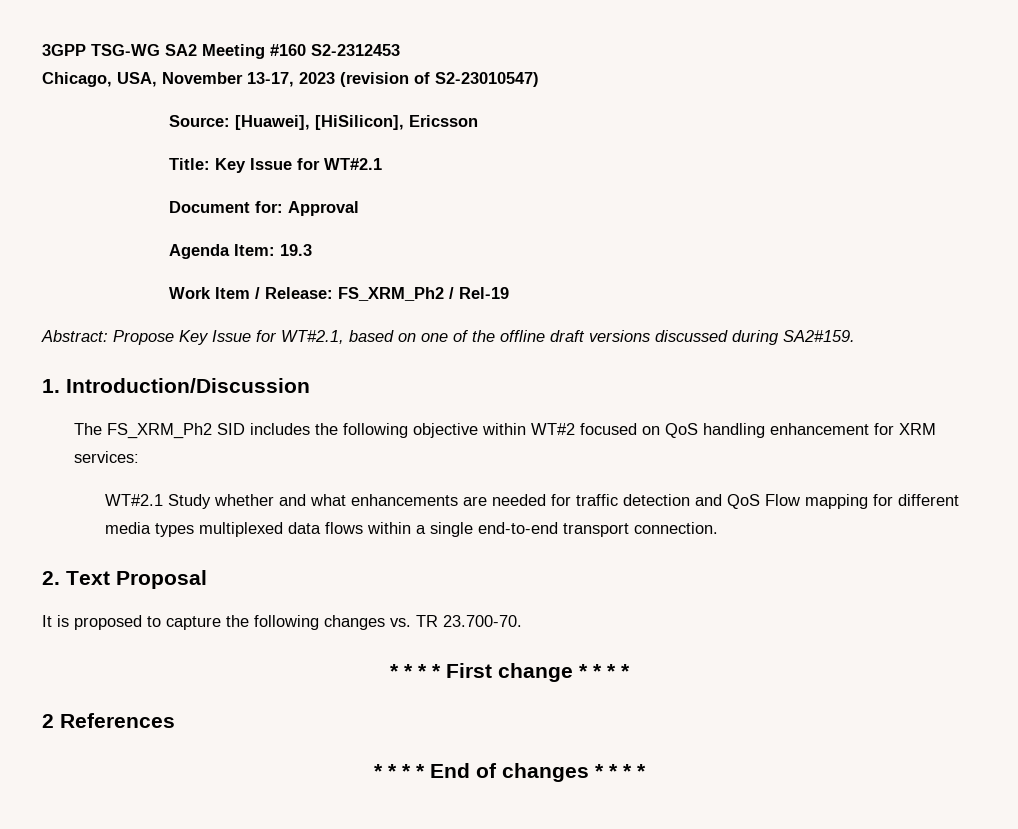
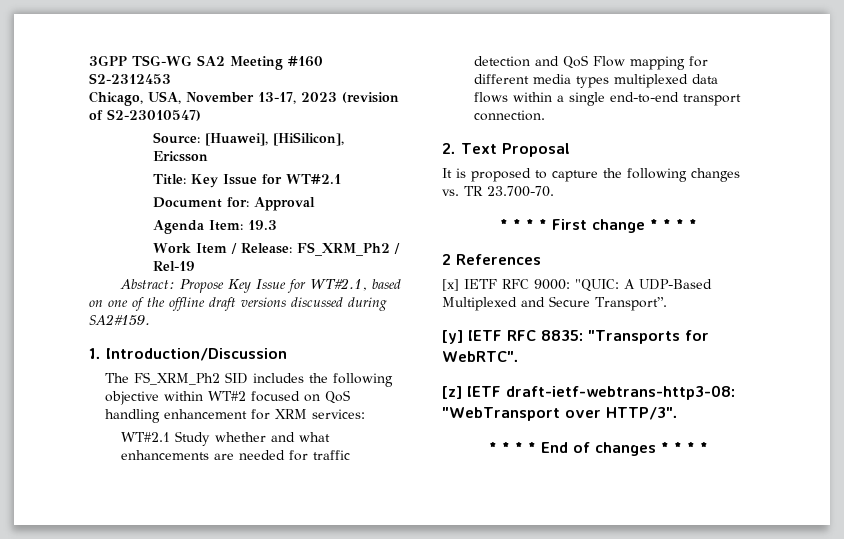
+ [x] IETF RFC 9000: "QUIC: A UDP-Based Multiplexed and Secure Transport”.
+ [y] IETF RFC 8835: "Transports for WebRTC".
+ [z] IETF draft-ietf-webtrans-http3-08: "WebTransport over HTTP/3".

